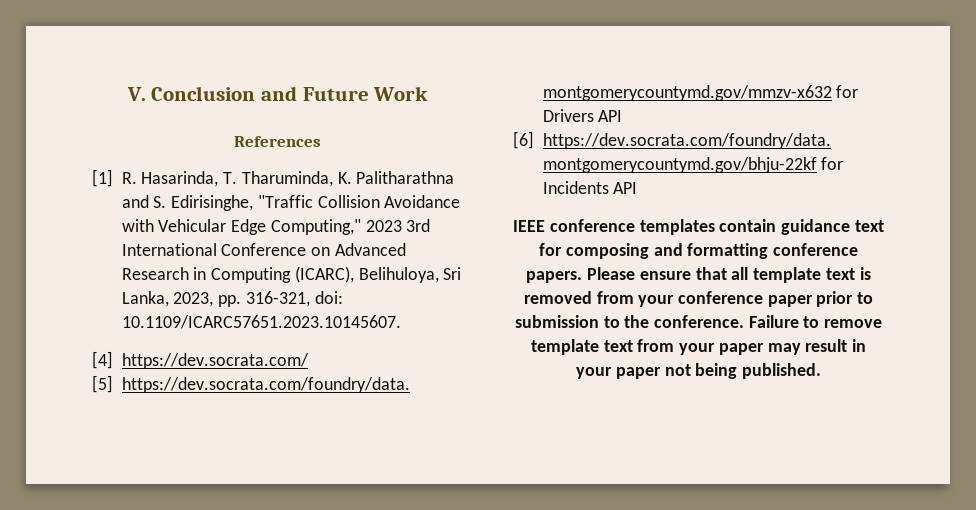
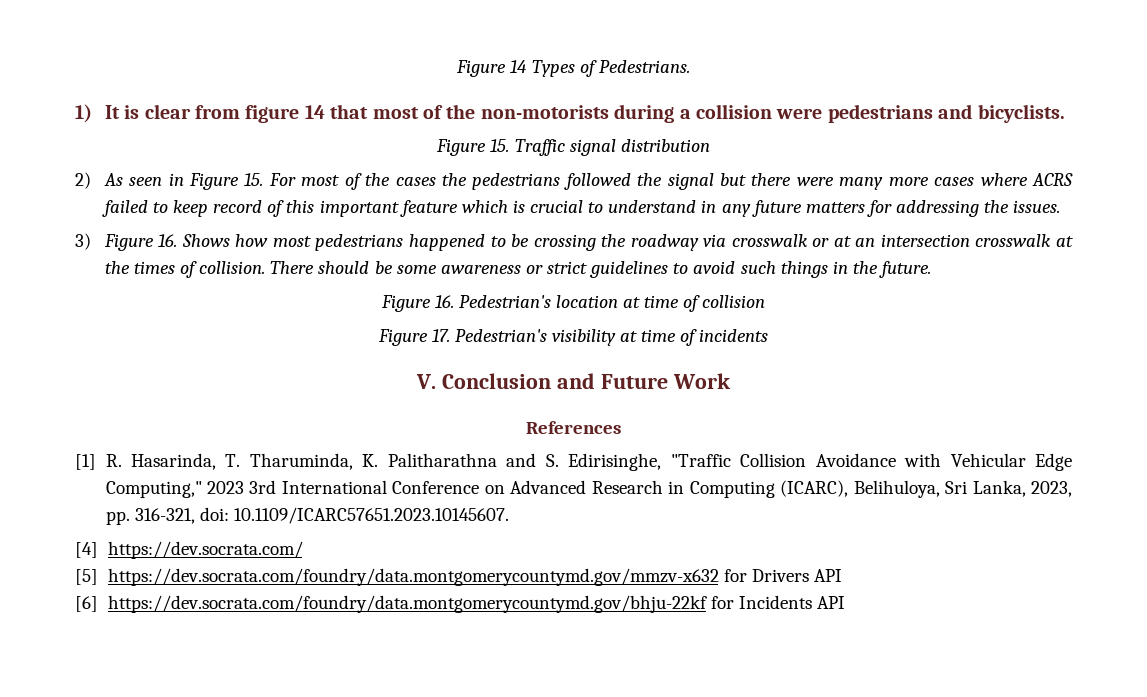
+ Figure 14 Types of Pedestrians.
+ 1) It is clear from figure 14 that most of the non-motorists during a collision were pedestrians and bicyclists.
+ Figure 15. Traffic signal distribution
+ 2) As seen in Figure 15. For most of the cases the pedestrians followed the signal but there were many more cases where ACRS failed to keep record of this important feature which is crucial to understand in any future matters for addressing the issues.
+ 3) Figure 16. Shows how most pedestrians happened to be crossing the roadway via crosswalk or at an intersection crosswalk at the times of collision. There should be some awareness or strict guidelines to avoid such things in the future.
+ Figure 16. Pedestrian's location at time of collision
+ Figure 17. Pedestrian's visibility at time of incidents
- IEEE conference templates contain guidance text for composing and formatting conference papers. Please ensure that all template text is removed from your conference paper prior to submission to the conference. Failure to remove template text from your paper may result in your paper not being published.

